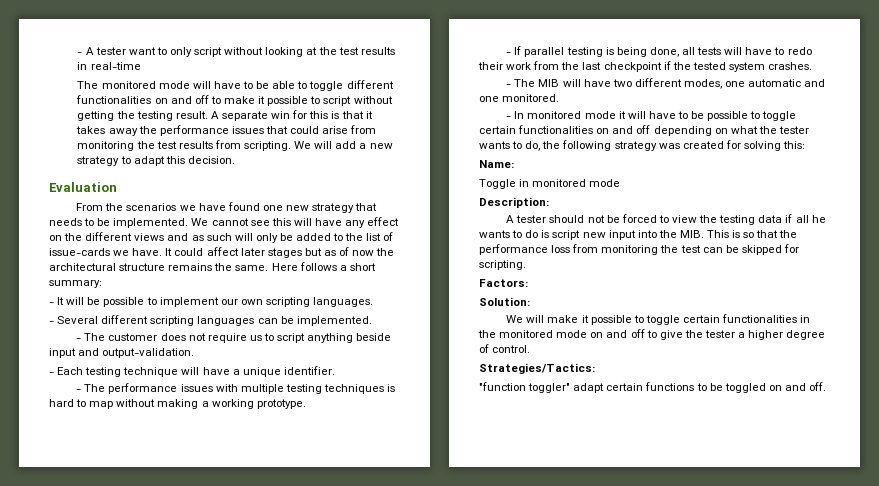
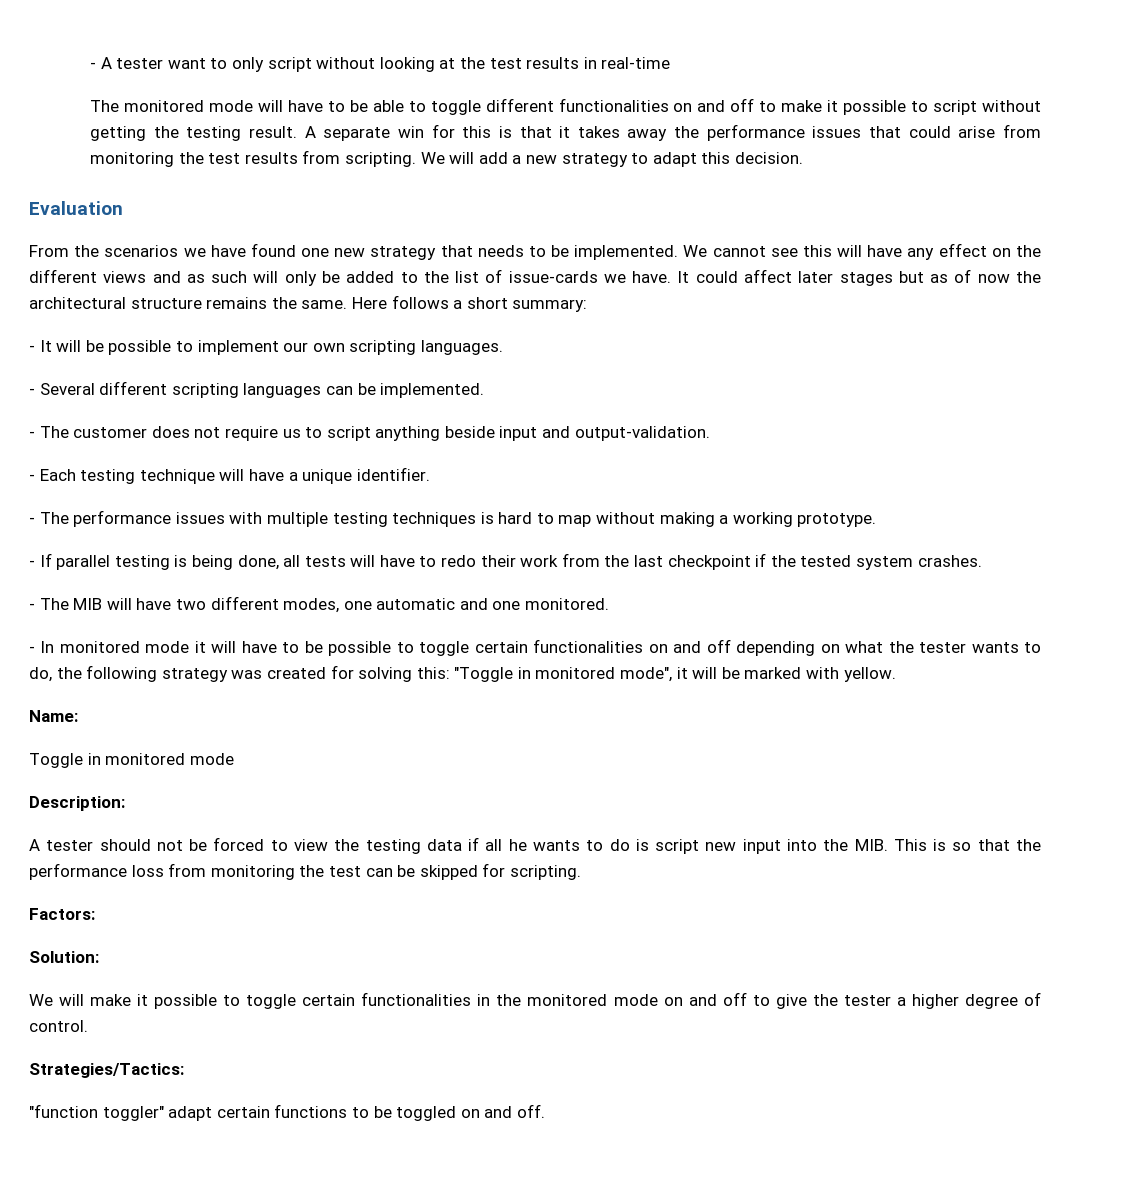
- - In monitored mode it will have to be possible to toggle certain functionalities on and off depending on what the tester wants to do, the following strategy was created for solving this:
+ - In monitored mode it will have to be possible to toggle certain functionalities on and off depending on what the tester wants to do, the following strategy was created for solving this: "Toggle in monitored mode", it will be marked with yellow.

